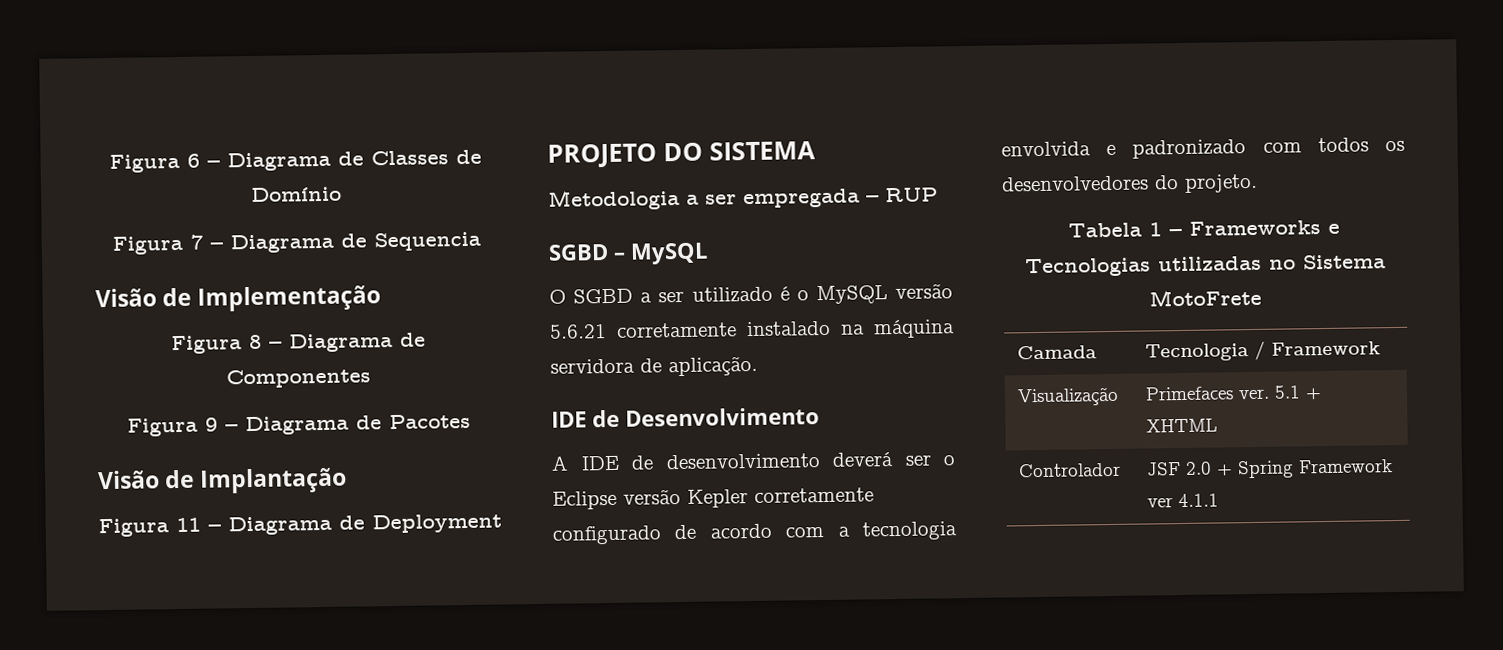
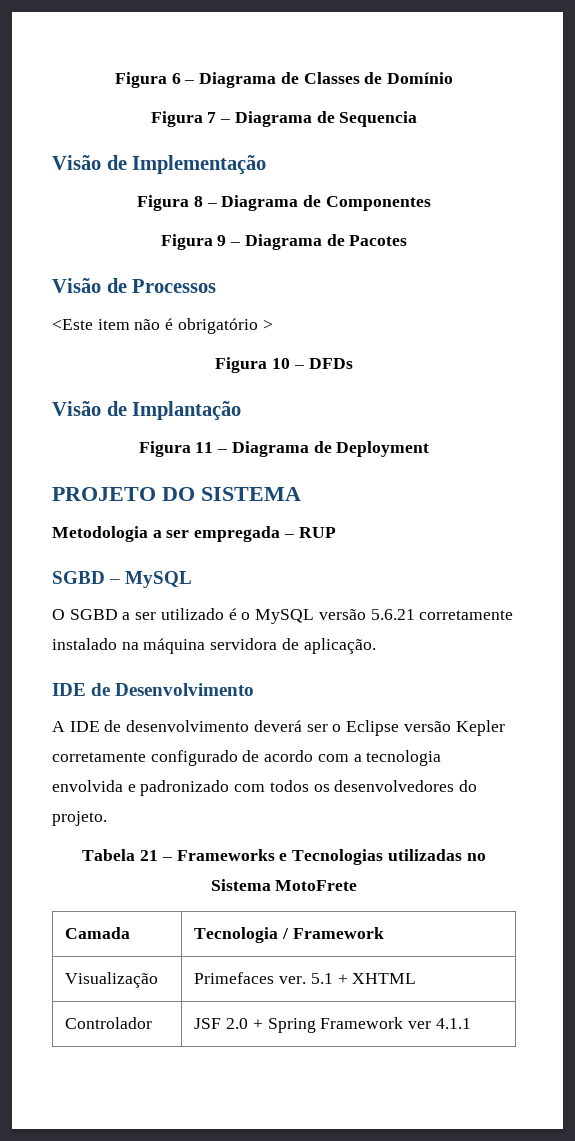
+ Visão de Processos
+ <Este item não é obrigatório >
+ Figura 10 – DFDs
- Tabela 1 – Frameworks e Tecnologias utilizadas no Sistema MotoFrete
+ Tabela 21 – Frameworks e Tecnologias utilizadas no Sistema MotoFrete

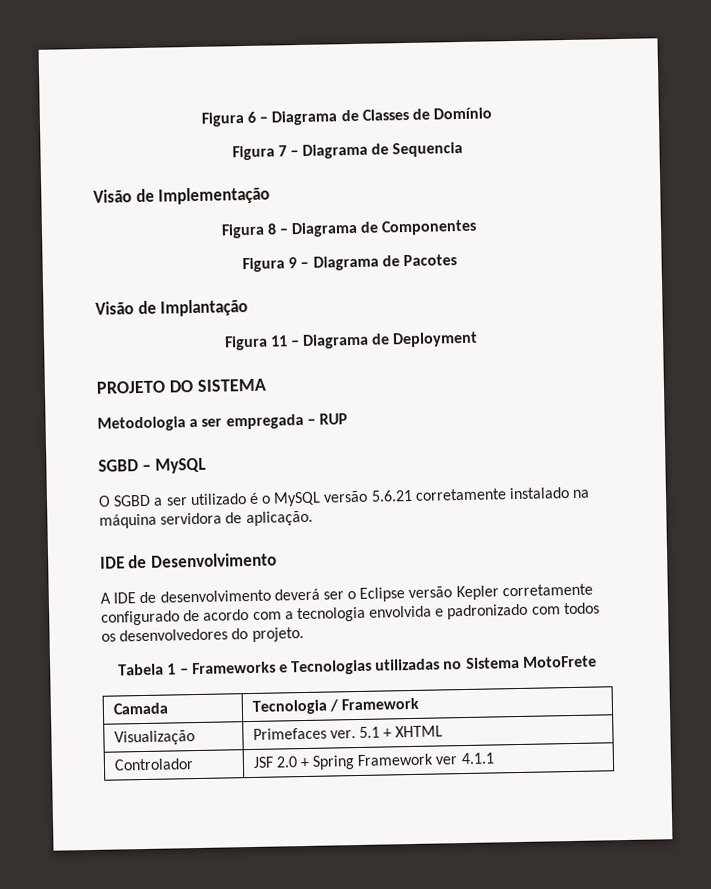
- Visão de Processos
- <Este item não é obrigatório >
- Figura 10 – DFDs
- Tabela 21 – Frameworks e Tecnologias utilizadas no Sistema MotoFrete
+ Tabela 1 – Frameworks e Tecnologias utilizadas no Sistema MotoFrete

